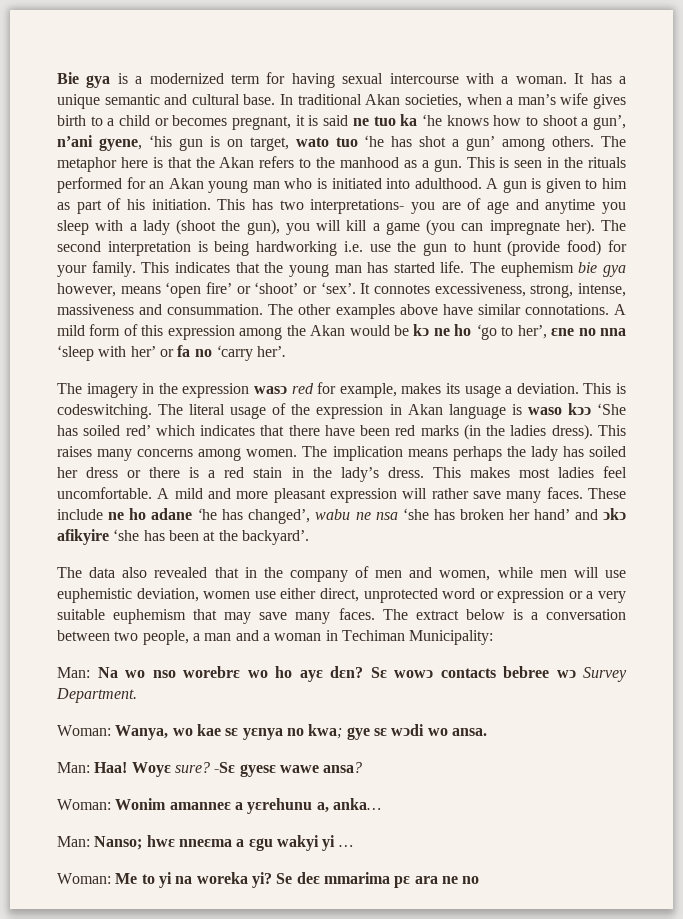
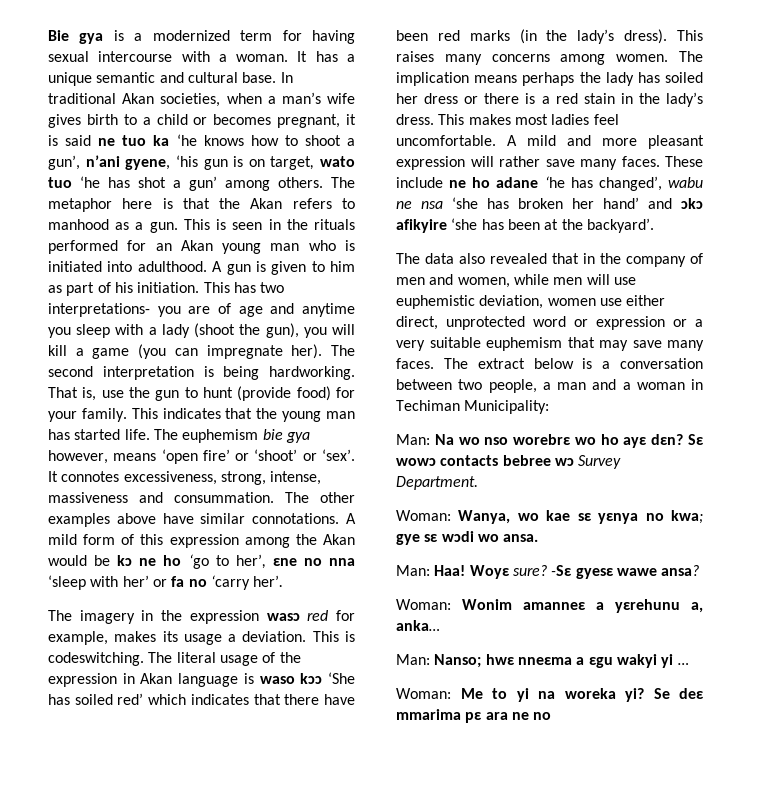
- The metaphor here is that the Akan refers to the manhood as a gun.
+ The metaphor here is that the Akan refers to manhood as a gun.
- The second interpretation is being hardworking i.e. use the gun to hunt (provide food) for your family.
+ The second interpretation is being hardworking. That is, use the gun to hunt (provide food) for your family.
- The literal usage of the expression in Akan language is waso kͻͻ ‘She has soiled red’ which indicates that there have been red marks (in the ladies dress).
+ The literal usage of the expression in Akan language is waso kͻͻ ‘She has soiled red’ which indicates that there have been red marks (in the lady’s dress).

